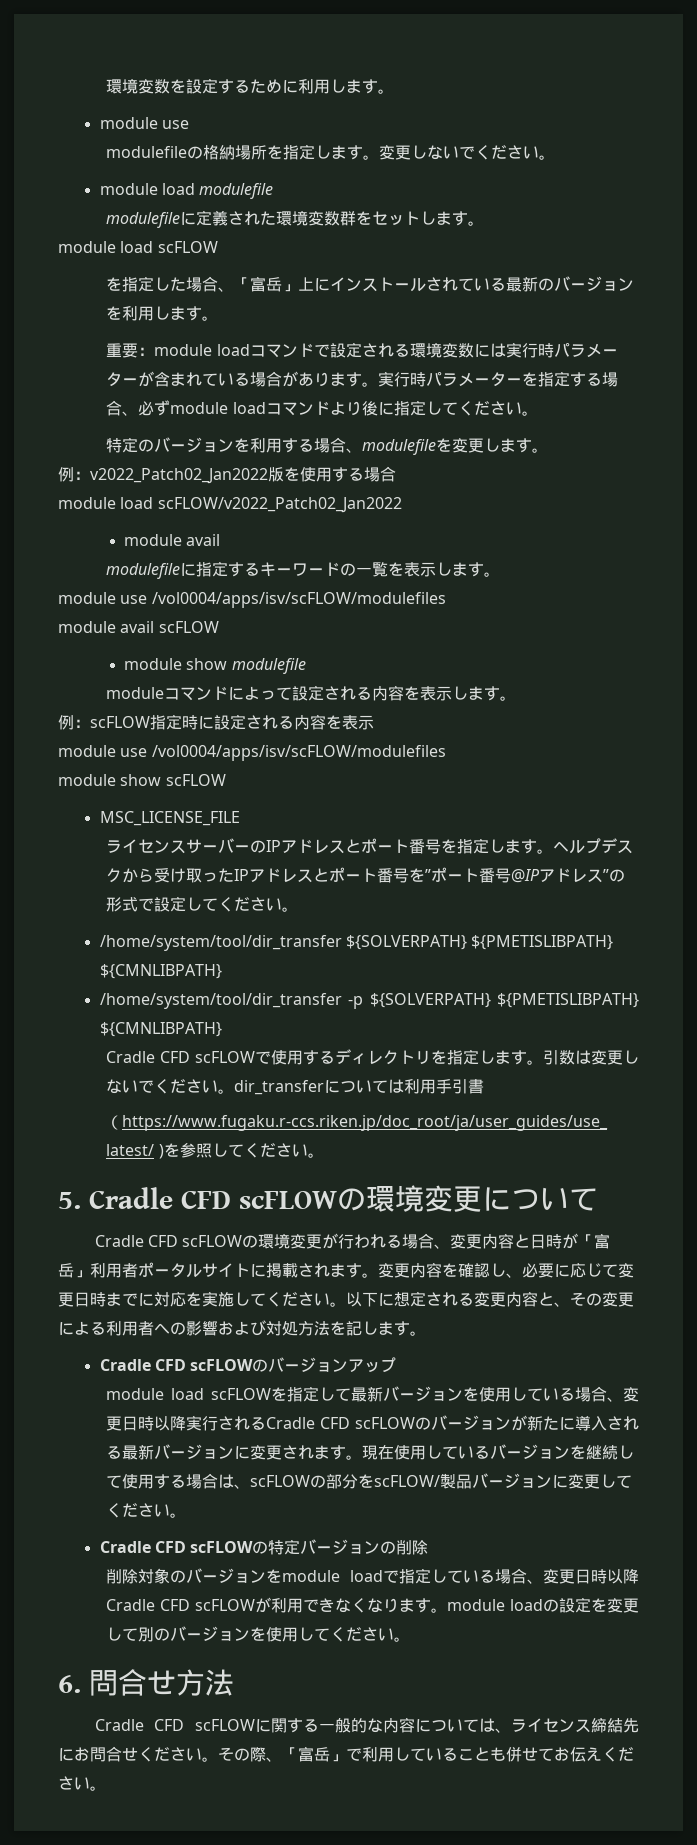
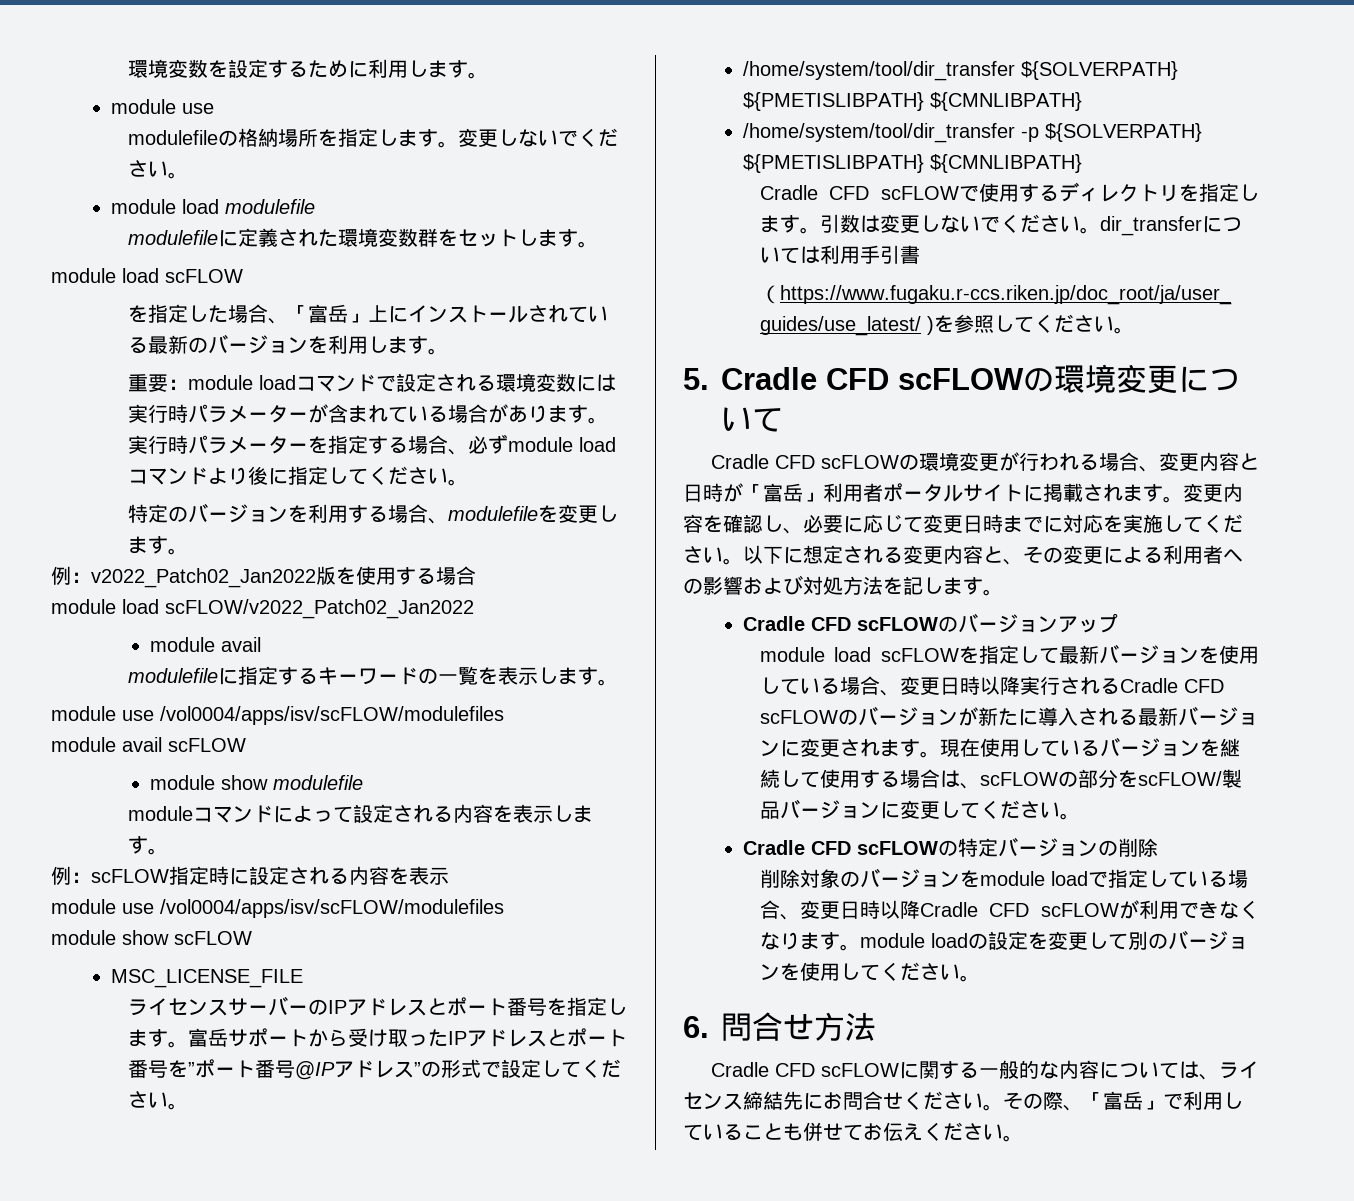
- ヘルプデスクから受け取ったIPアドレスとポート番号を”ポート番号@IPアドレス”の形式で設定してください。
+ 富岳サポートから受け取ったIPアドレスとポート番号を”ポート番号@IPアドレス”の形式で設定してください。

